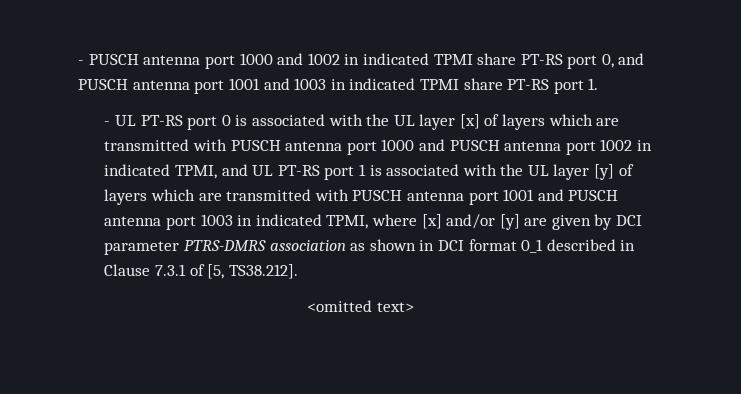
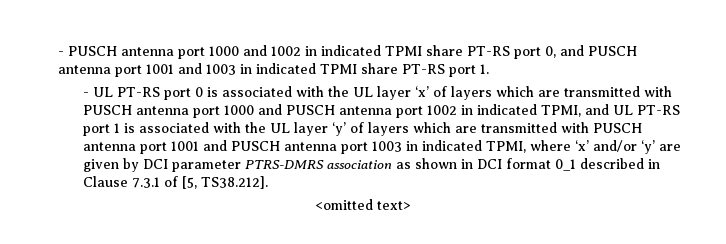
- - UL PT-RS port 0 is associated with the UL layer [x] of layers which are transmitted with PUSCH antenna port 1000 and PUSCH antenna port 1002 in indicated TPMI, and UL PT-RS port 1 is associated with the UL layer [y] of layers which are transmitted with PUSCH antenna port 1001 and PUSCH antenna port 1003 in indicated TPMI, where [x] and/or [y] are given by DCI parameter PTRS-DMRS association as shown in DCI format 0_1 described in Clause 7.3.1 of [5, TS38.212].
+ - UL PT-RS port 0 is associated with the UL layer ‘x’ of layers which are transmitted with PUSCH antenna port 1000 and PUSCH antenna port 1002 in indicated TPMI, and UL PT-RS port 1 is associated with the UL layer ‘y’ of layers which are transmitted with PUSCH antenna port 1001 and PUSCH antenna port 1003 in indicated TPMI, where ‘x’ and/or ‘y’ are given by DCI parameter PTRS-DMRS association as shown in DCI format 0_1 described in Clause 7.3.1 of [5, TS38.212].

